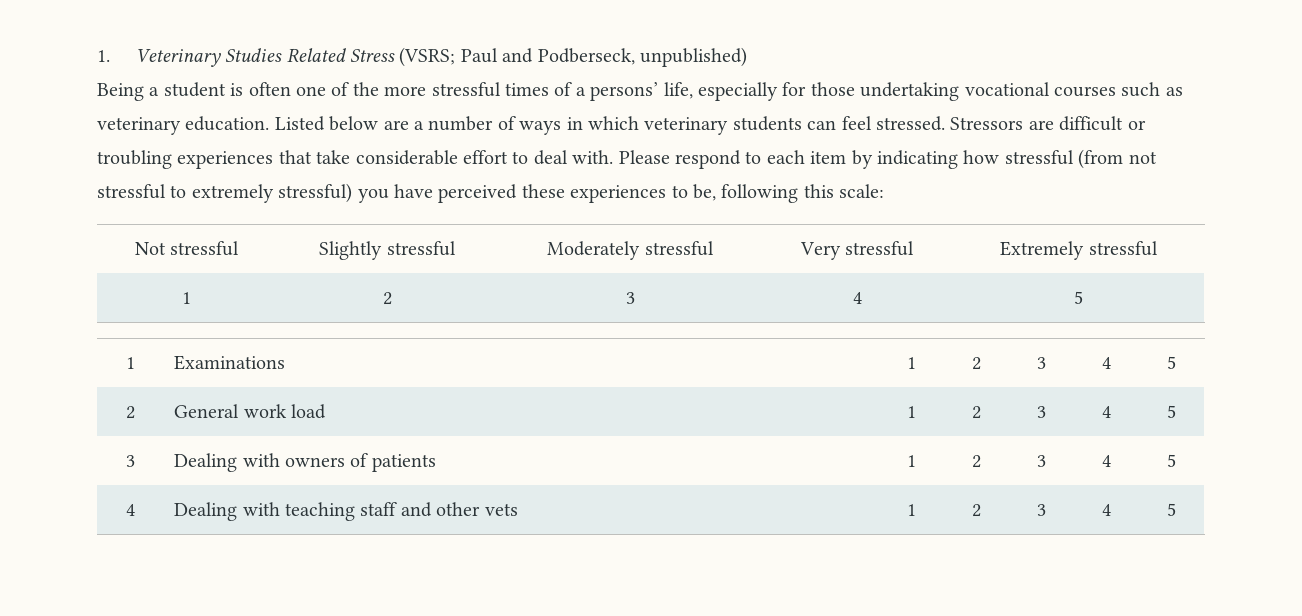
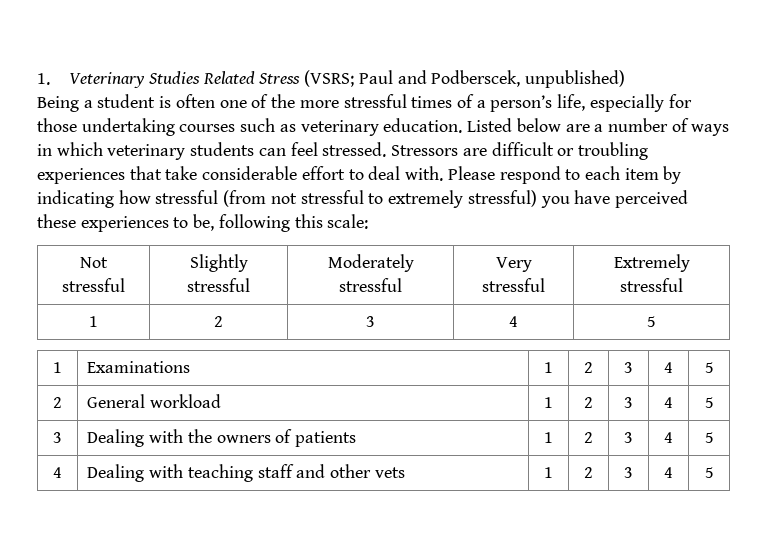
- 1. Veterinary Studies Related Stress (VSRS; Paul and Podberseck, unpublished)
+ 1. Veterinary Studies Related Stress (VSRS; Paul and Podberscek, unpublished)
- Being a student is often one of the more stressful times of a persons’ life, especially for those undertaking vocational courses such as veterinary education.
+ Being a student is often one of the more stressful times of a person’s life, especially for those undertaking courses such as veterinary education.
- 2 | General work load | 1 | 2 | 3 | 4 | 5
+ 2 | General workload | 1 | 2 | 3 | 4 | 5
- 3 | Dealing with owners of patients | 1 | 2 | 3 | 4 | 5
+ 3 | Dealing with the owners of patients | 1 | 2 | 3 | 4 | 5

